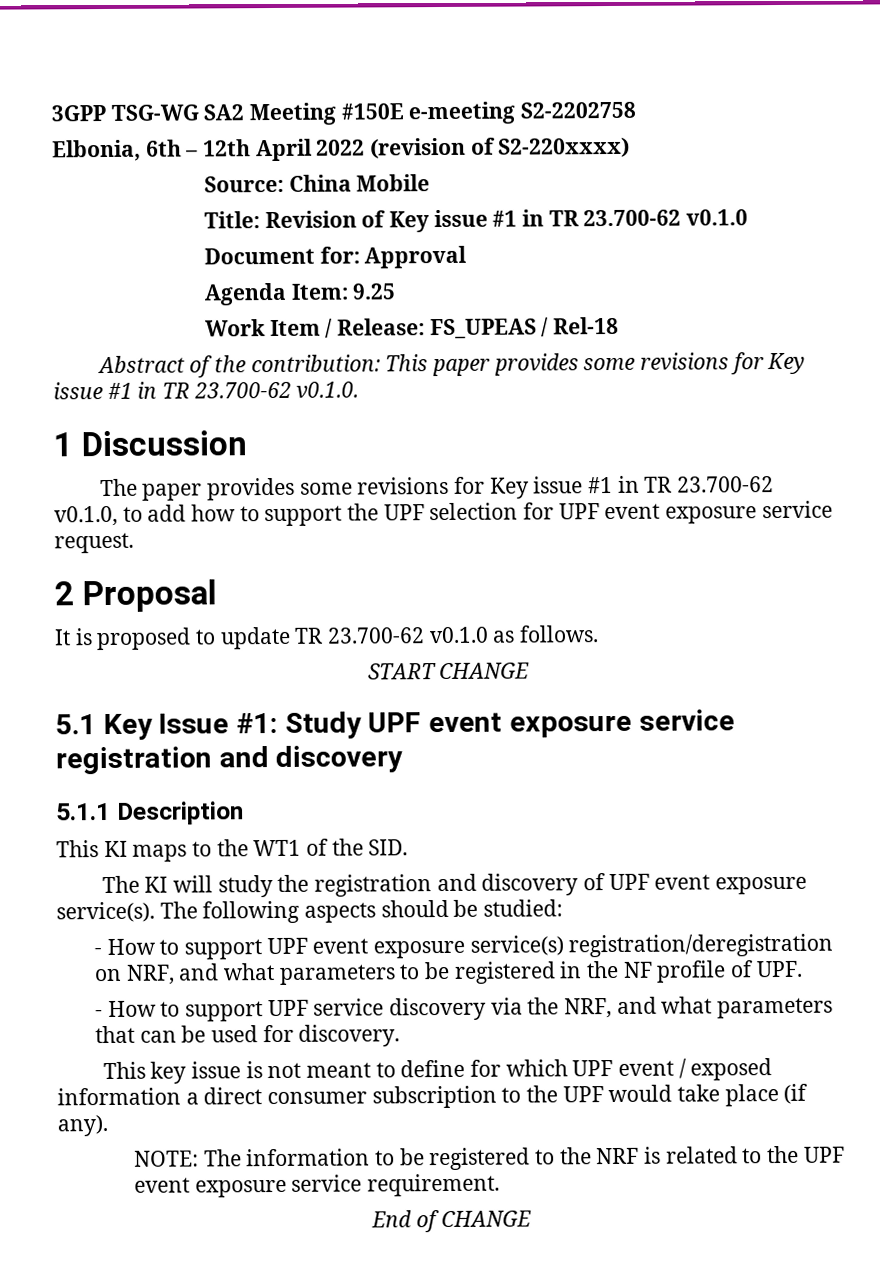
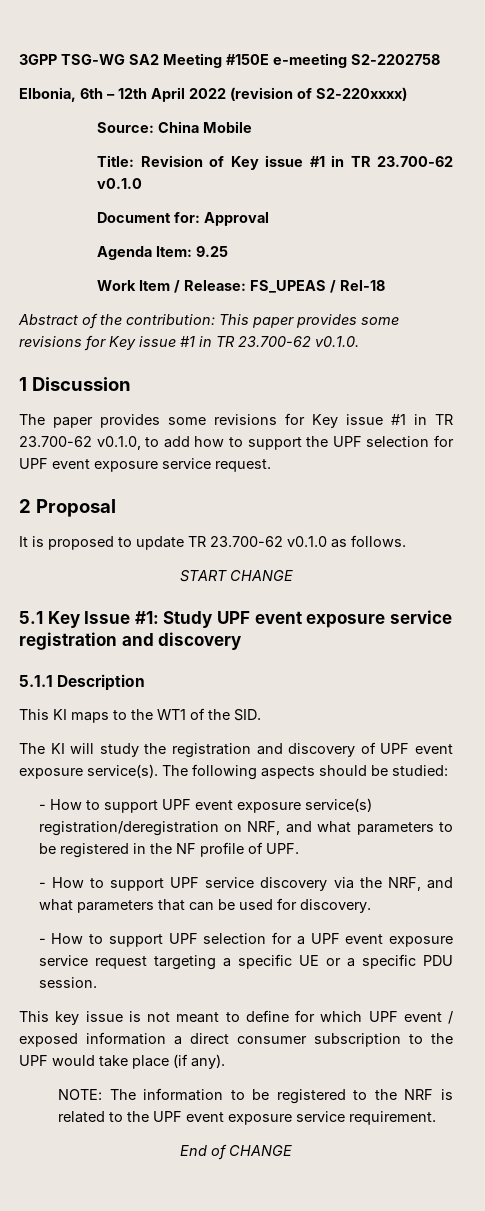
+ - How to support UPF selection for a UPF event exposure service request targeting a specific UE or a specific PDU session.

